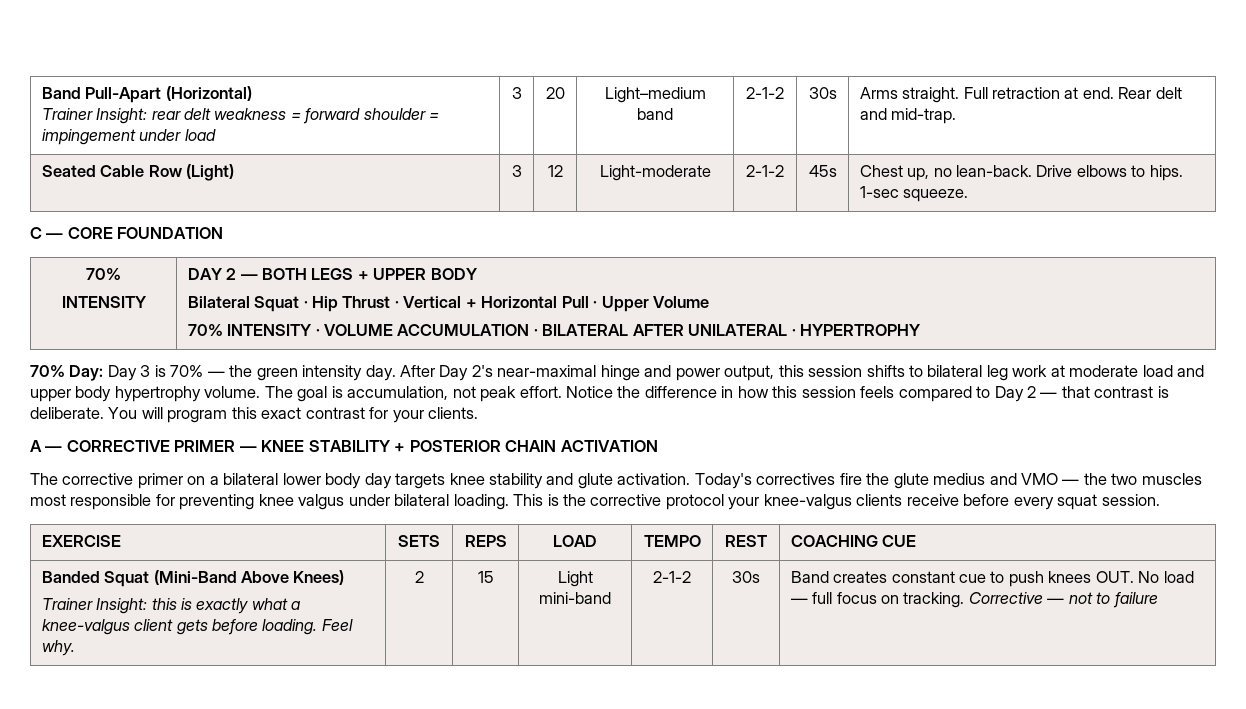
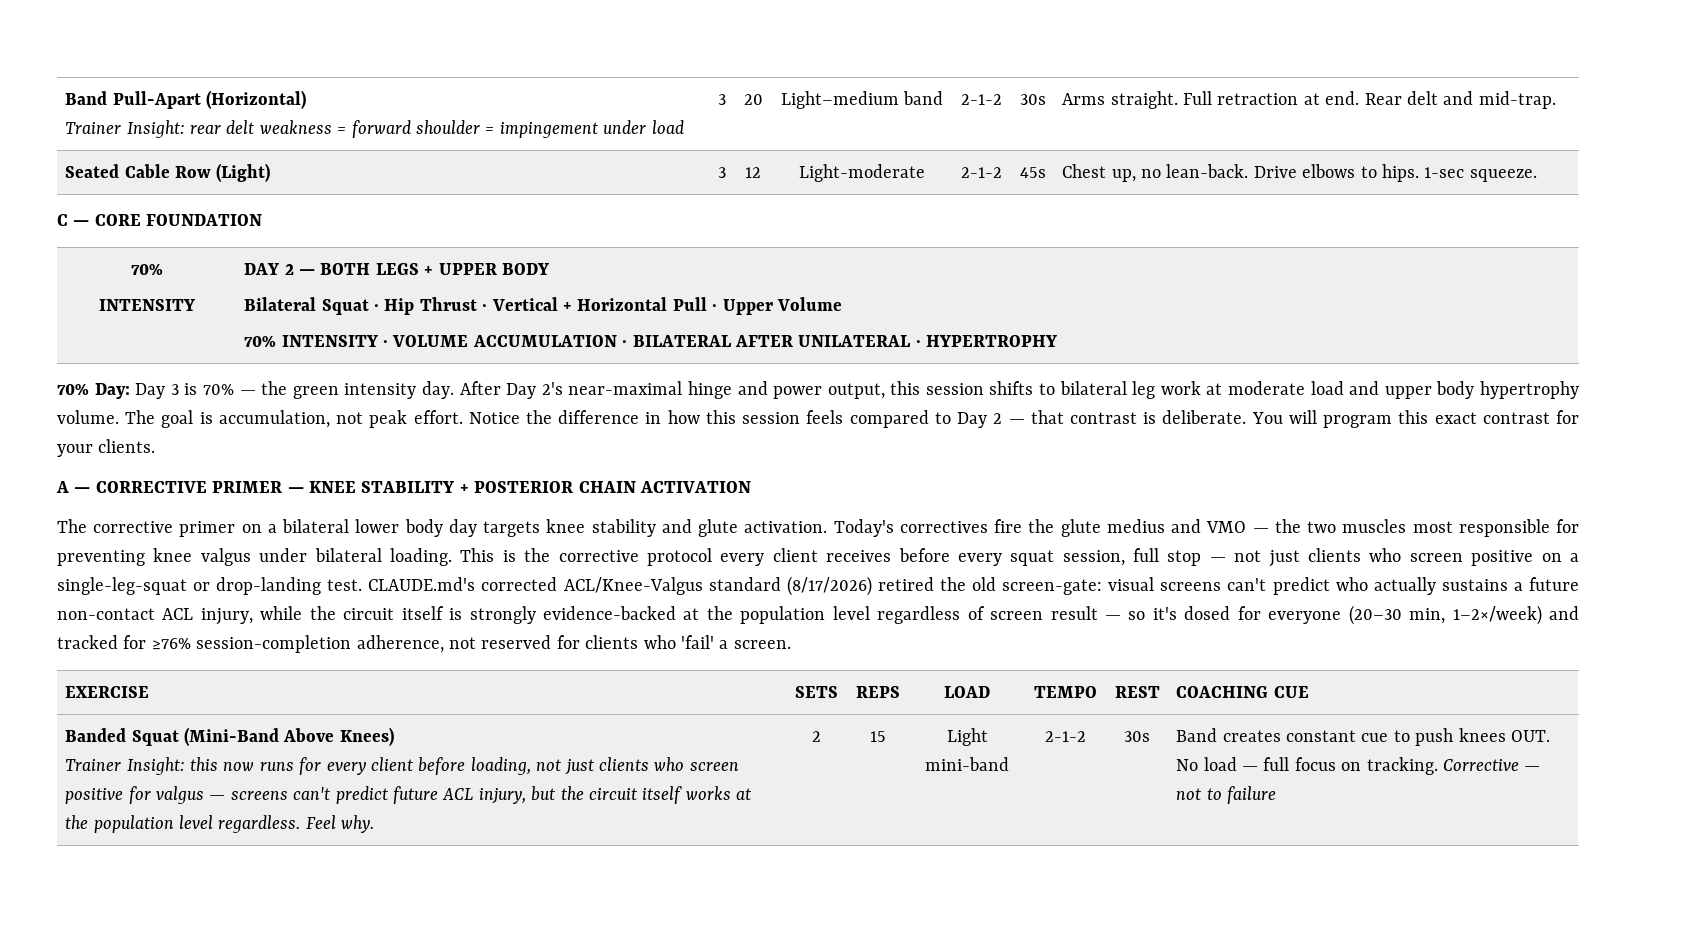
- This is the corrective protocol your knee-valgus clients receive before every squat session.
+ This is the corrective protocol every client receives before every squat session, full stop — not just clients who screen positive on a single-leg-squat or drop-landing test. CLAUDE.md's corrected ACL/Knee-Valgus standard (8/17/2026) retired the old screen-gate: visual screens can't predict who actually sustains a future non-contact ACL injury, while the circuit itself is strongly evidence-backed at the population level regardless of screen result — so it's dosed for everyone (20–30 min, 1–2×/week) and tracked for ≥76% session-completion adherence, not reserved for clients who 'fail' a screen.
- Trainer Insight: this is exactly what a knee-valgus client gets before loading.
+ Trainer Insight: this now runs for every client before loading, not just clients who screen positive for valgus — screens can't predict future ACL injury, but the circuit itself works at the population level regardless.

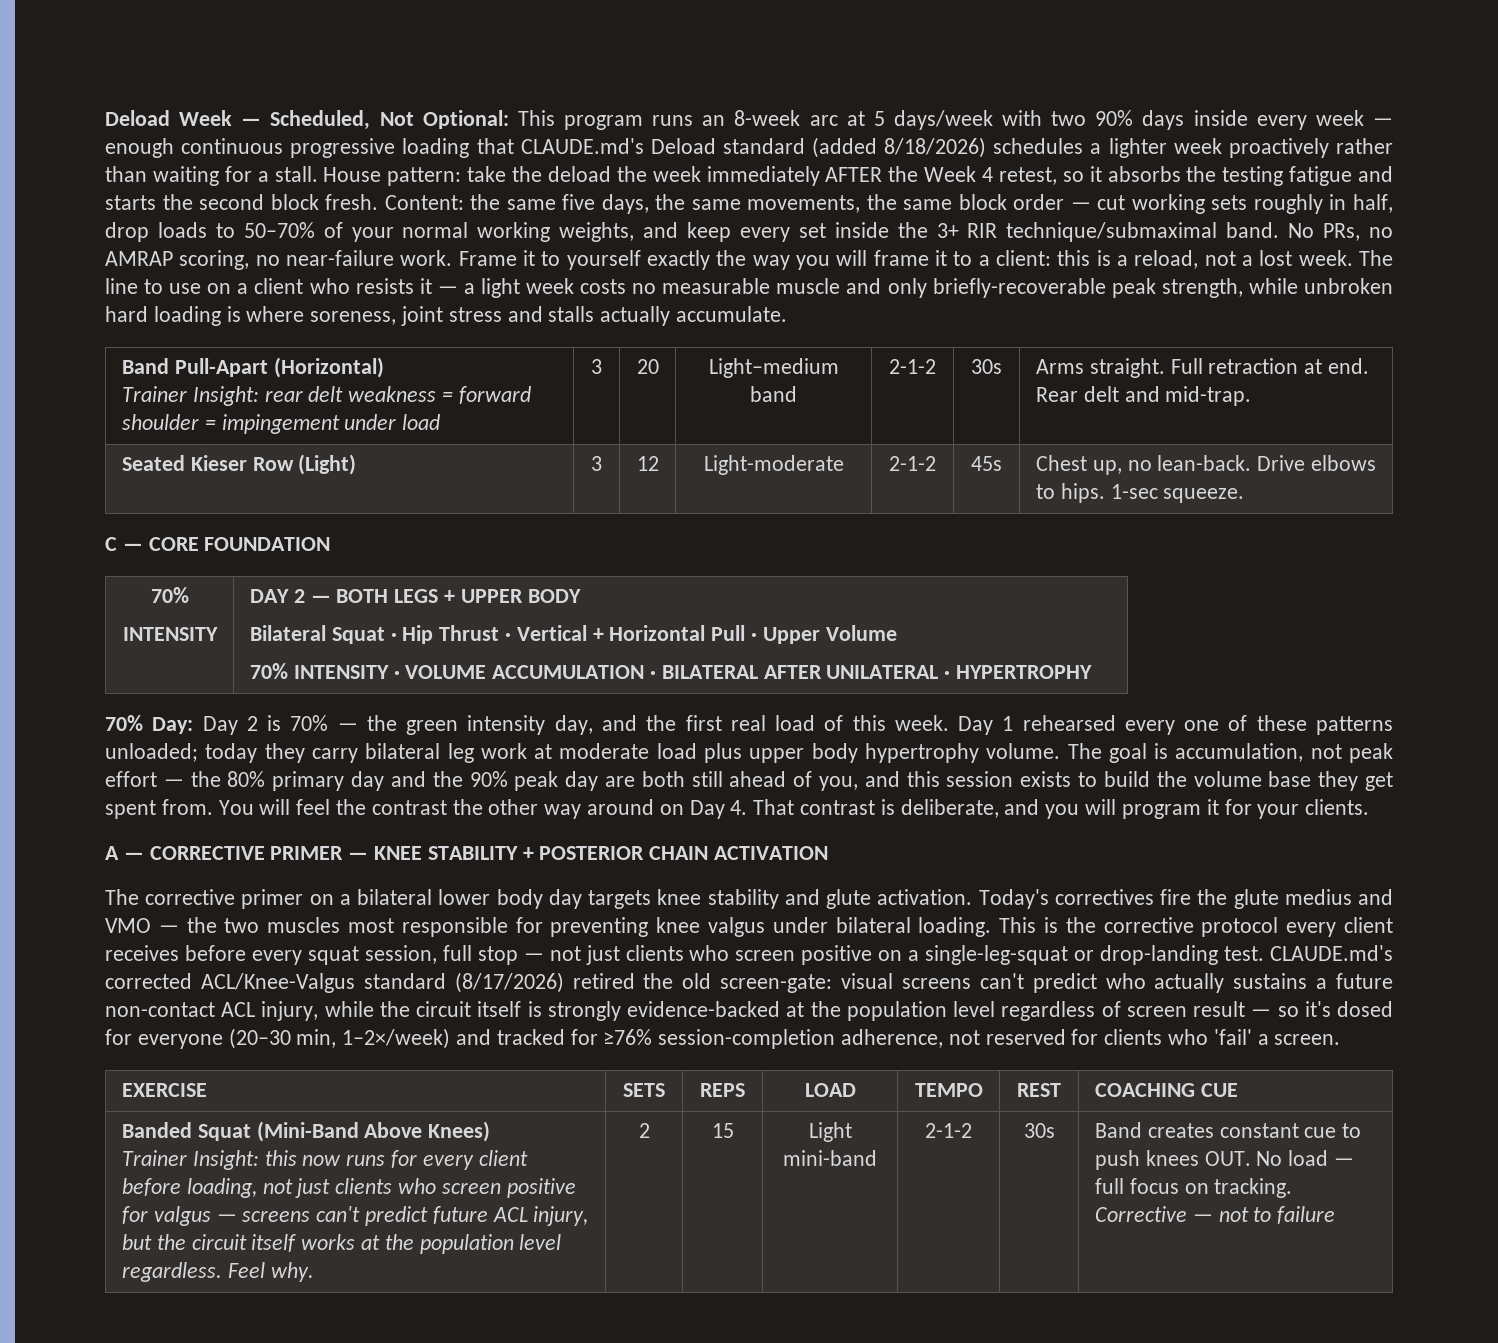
+ Deload Week — Scheduled, Not Optional: This program runs an 8-week arc at 5 days/week with two 90% days inside every week — enough continuous progressive loading that CLAUDE.md's Deload standard (added 8/18/2026) schedules a lighter week proactively rather than waiting for a stall. House pattern: take the deload the week immediately AFTER the Week 4 retest, so it absorbs the testing fatigue and starts the second block fresh. Content: the same five days, the same movements, the same block order — cut working sets roughly in half, drop loads to 50–70% of your normal working weights, and keep every set inside the 3+ RIR technique/submaximal band. No PRs, no AMRAP scoring, no near-failure work. Frame it to yourself exactly the way you will frame it to a client: this is a reload, not a lost week. The line to use on a client who resists it — a light week costs no measurable muscle and only briefly-recoverable peak strength, while unbroken hard loading is where soreness, joint stress and stalls actually accumulate.
- Seated Cable Row (Light) | 3 | 12 | Light-moderate | 2-1-2 | 45s | Chest up, no lean-back. Drive elbows to hips. 1-sec squeeze.
+ Seated Kieser Row (Light) | 3 | 12 | Light-moderate | 2-1-2 | 45s | Chest up, no lean-back. Drive elbows to hips. 1-sec squeeze.
- 70% Day: Day 3 is 70% — the green intensity day. After Day 2's near-maximal hinge and power output, this session shifts to bilateral leg work at moderate load and upper body hypertrophy volume.
+ 70% Day: Day 2 is 70% — the green intensity day, and the first real load of this week. Day 1 rehearsed every one of these patterns unloaded; today they carry bilateral leg work at moderate load plus upper body hypertrophy volume.
- The goal is accumulation, not peak effort. Notice the difference in how this session feels compared to Day 2 — that contrast is deliberate. You will program this exact contrast for your clients.
+ The goal is accumulation, not peak effort — the 80% primary day and the 90% peak day are both still ahead of you, and this session exists to build the volume base they get spent from. You will feel the contrast the other way around on Day 4. That contrast is deliberate, and you will program it for your clients.

